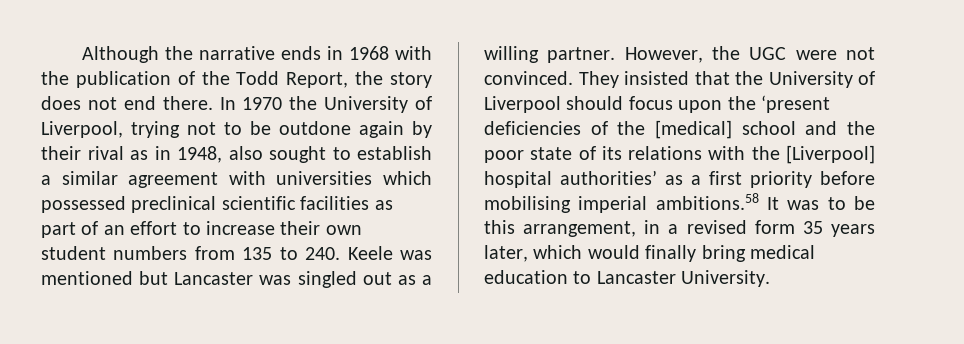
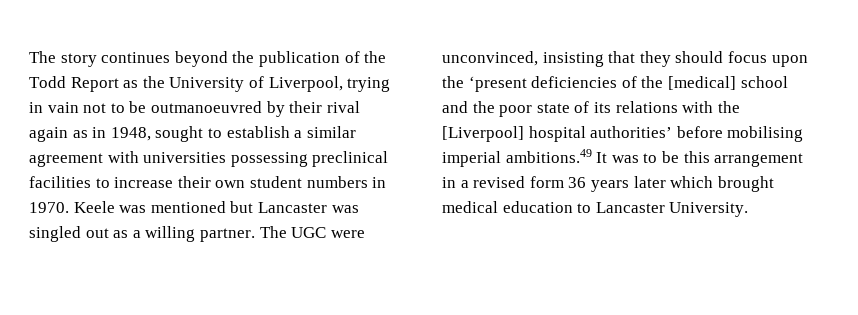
- Although the narrative ends in 1968 with the publication of the Todd Report, the story does not end there. In 1970 the University of Liverpool, trying not to be outdone again by their rival as in 1948, also sought to establish a similar agreement with universities which possessed preclinical scientific facilities as part of an effort to increase their own student numbers from 135 to 240. Keele was mentioned but Lancaster was singled out as a willing partner.
+ The story continues beyond the publication of the Todd Report as the University of Liverpool, trying in vain not to be outmanoeuvred by their rival again as in 1948, sought to establish a similar agreement with universities possessing preclinical facilities to increase their own student numbers in 1970. Keele was mentioned but Lancaster was singled out as a willing partner.
- However, the UGC were not convinced. They insisted that the University of Liverpool should focus upon the ‘present deficiencies of the [medical] school and the poor state of its relations with the [Liverpool] hospital authorities’ as a first priority before mobilising imperial ambitions.58 It was to be this arrangement, in a revised form 35 years later, which would finally bring medical education to Lancaster University.
+ The UGC were unconvinced, insisting that they should focus upon the ‘present deficiencies of the [medical] school and the poor state of its relations with the [Liverpool] hospital authorities’ before mobilising imperial ambitions.49 It was to be this arrangement in a revised form 36 years later which brought medical education to Lancaster University.

